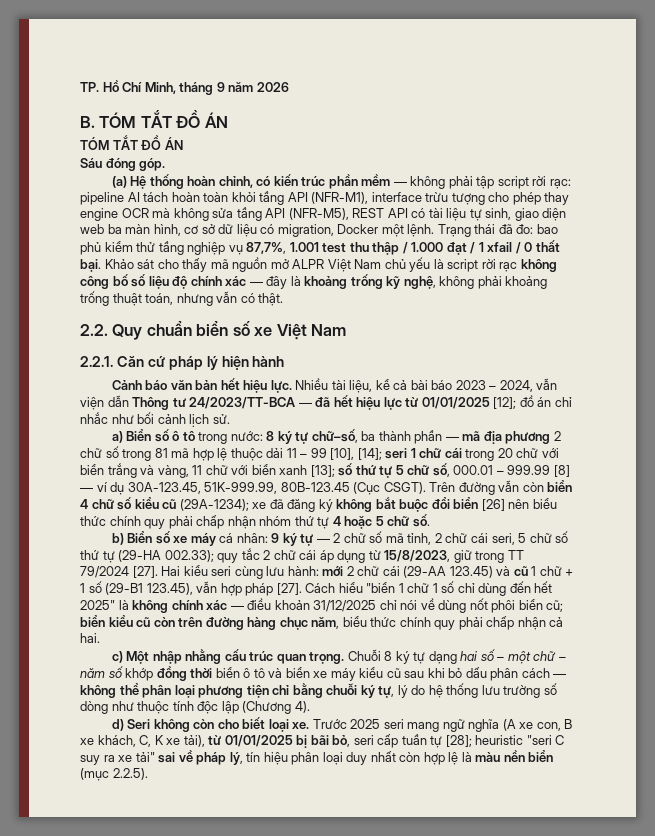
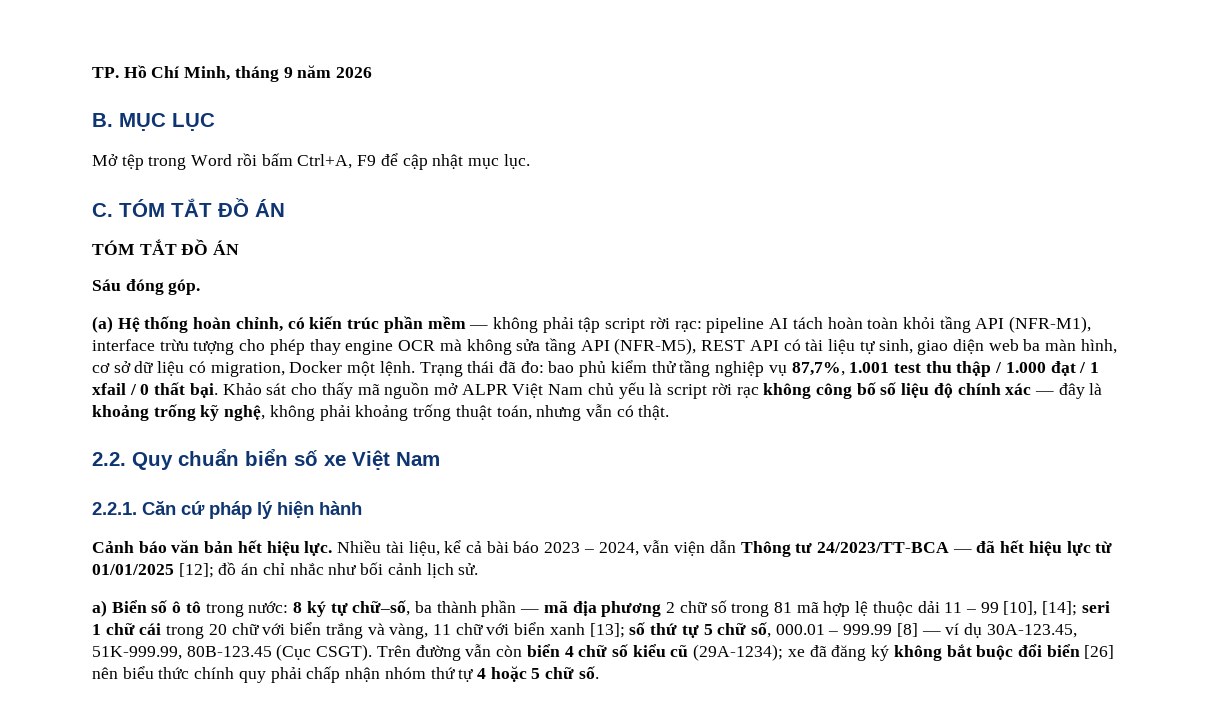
- B. TÓM TẮT ĐỒ ÁN
+ B. MỤC LỤC
+ Mở tệp trong Word rồi bấm Ctrl+A, F9 để cập nhật mục lục.
+ C. TÓM TẮT ĐỒ ÁN
- b) Biển số xe máy cá nhân: 9 ký tự — 2 chữ số mã tỉnh, 2 chữ cái seri, 5 chữ số thứ tự (29-HA 002.33); quy tắc 2 chữ cái áp dụng từ 15/8/2023, giữ trong TT 79/2024 [27]. Hai kiểu seri cùng lưu hành: mới 2 chữ cái (29-AA 123.45) và cũ 1 chữ + 1 số (29-B1 123.45), vẫn hợp pháp [27]. Cách hiểu "biển 1 chữ 1 số chỉ dùng đến hết 2025" là không chính xác — điều khoản 31/12/2025 chỉ nói về dùng nốt phôi biển cũ; biển kiểu cũ còn trên đường hàng chục năm, biểu thức chính quy phải chấp nhận cả hai.
- c) Một nhập nhằng cấu trúc quan trọng. Chuỗi 8 ký tự dạng hai số – một chữ – năm số khớp đồng thời biển ô tô và biển xe máy kiểu cũ sau khi bỏ dấu phân cách — không thể phân loại phương tiện chỉ bằng chuỗi ký tự, lý do hệ thống lưu trường số dòng như thuộc tính độc lập (Chương 4).
- d) Seri không còn cho biết loại xe. Trước 2025 seri mang ngữ nghĩa (A xe con, B xe khách, C, K xe tải), từ 01/01/2025 bị bãi bỏ, seri cấp tuần tự [28]; heuristic "seri C suy ra xe tải" sai về pháp lý, tín hiệu phân loại duy nhất còn hợp lệ là màu nền biển (mục 2.2.5).

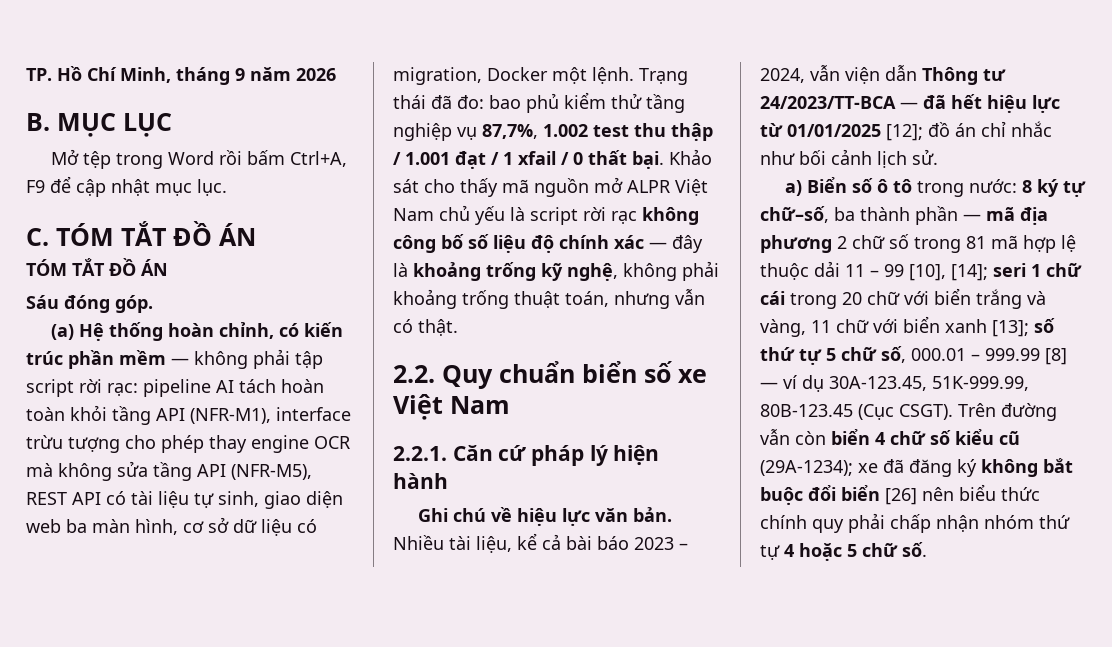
- Trạng thái đã đo: bao phủ kiểm thử tầng nghiệp vụ 87,7%, 1.001 test thu thập / 1.000 đạt / 1 xfail / 0 thất bại.
+ Trạng thái đã đo: bao phủ kiểm thử tầng nghiệp vụ 87,7%, 1.002 test thu thập / 1.001 đạt / 1 xfail / 0 thất bại.
- Cảnh báo văn bản hết hiệu lực.
+ Ghi chú về hiệu lực văn bản.

